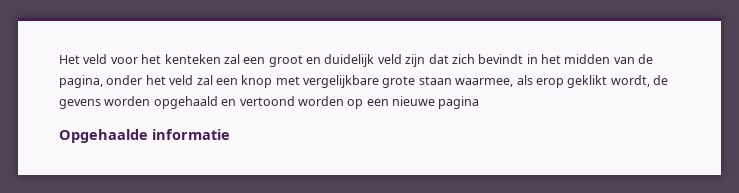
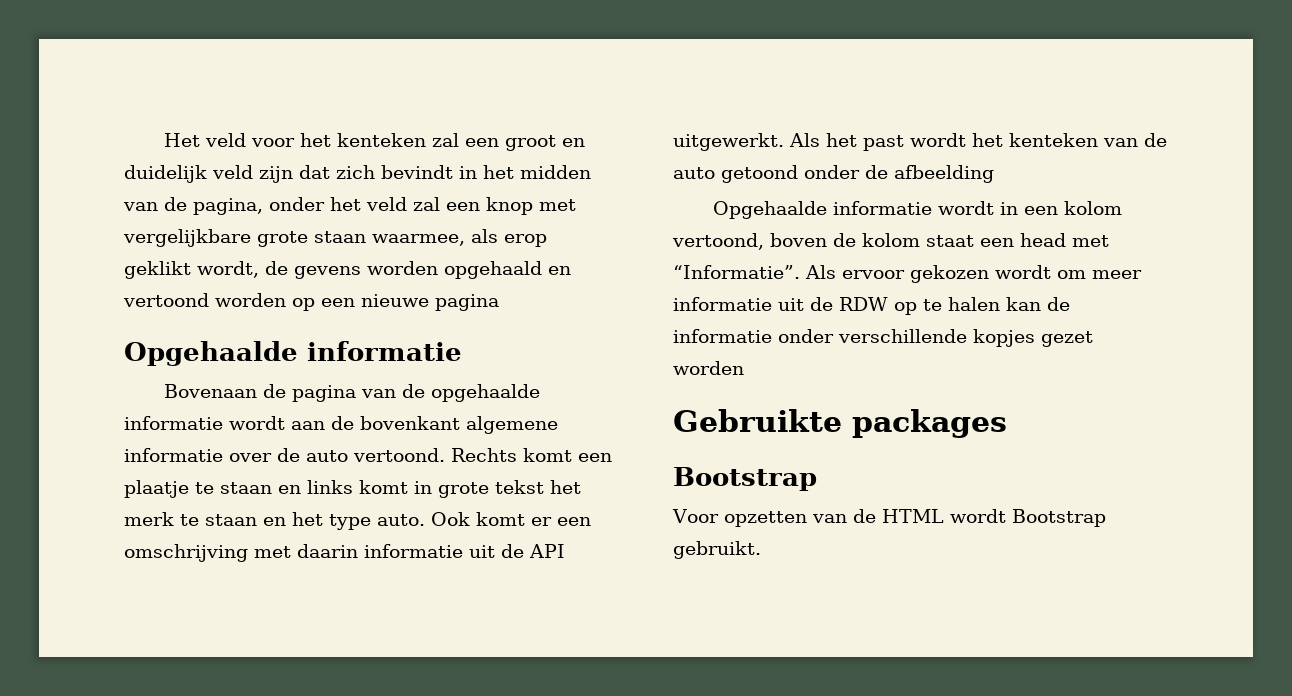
+ Bovenaan de pagina van de opgehaalde informatie wordt aan de bovenkant algemene informatie over de auto vertoond. Rechts komt een plaatje te staan en links komt in grote tekst het merk te staan en het type auto. Ook komt er een omschrijving met daarin informatie uit de API uitgewerkt. Als het past wordt het kenteken van de auto getoond onder de afbeelding
+ Opgehaalde informatie wordt in een kolom vertoond, boven de kolom staat een head met “Informatie”. Als ervoor gekozen wordt om meer informatie uit de RDW op te halen kan de informatie onder verschillende kopjes gezet worden
+ Gebruikte packages
+ Bootstrap
+ Voor opzetten van de HTML wordt Bootstrap gebruikt.

